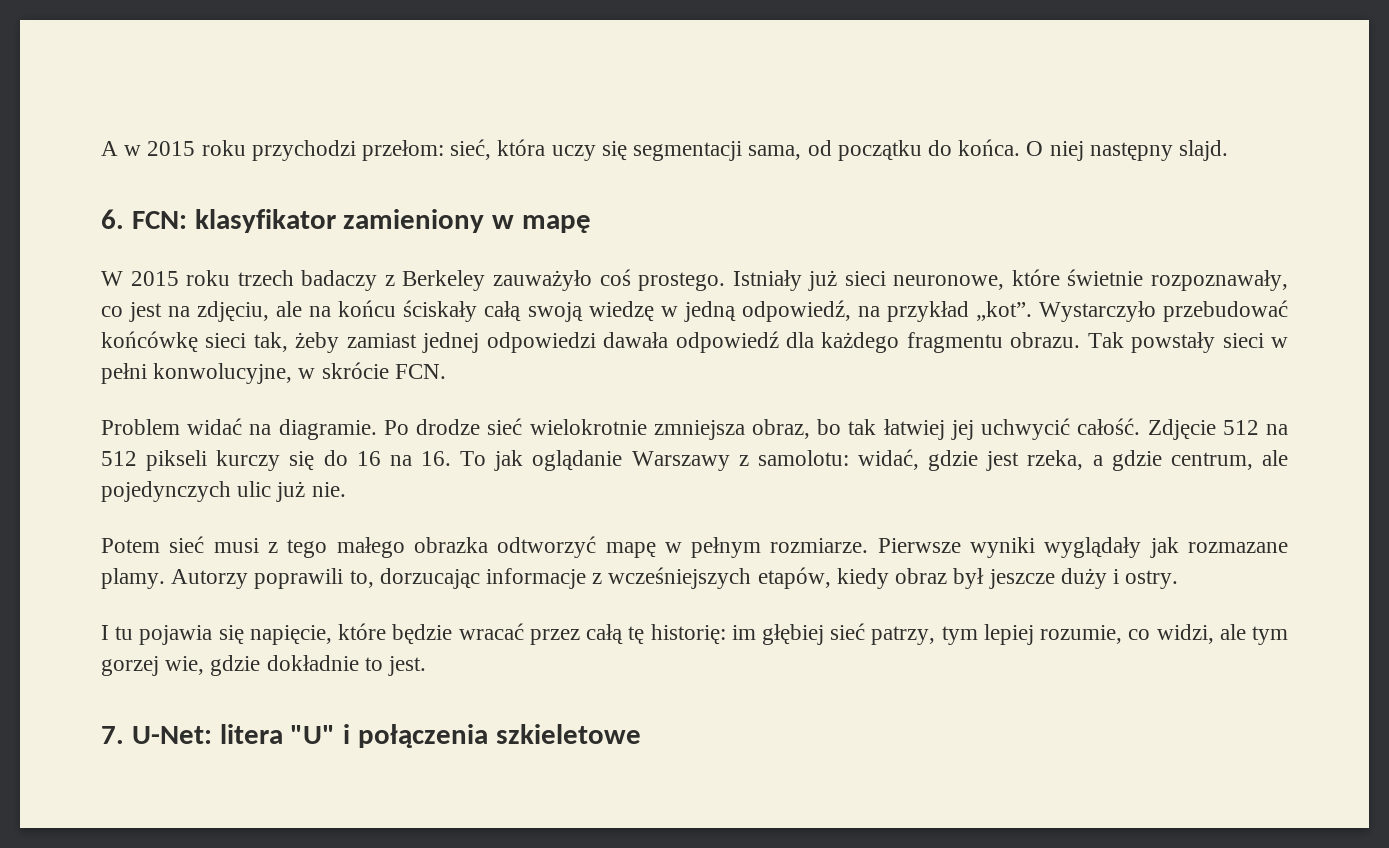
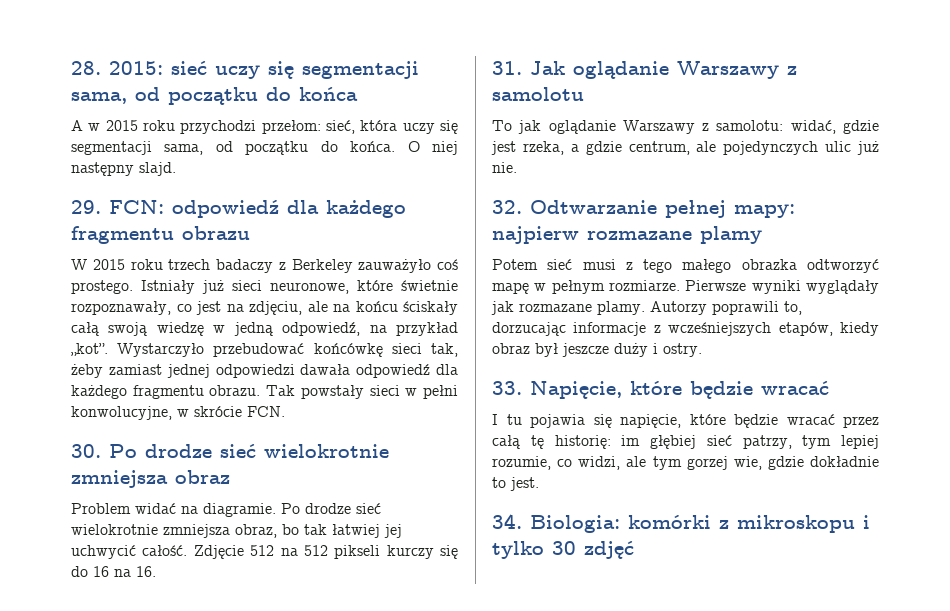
+ 28. 2015: sieć uczy się segmentacji sama, od początku do końca
- 6. FCN: klasyfikator zamieniony w mapę
+ 29. FCN: odpowiedź dla każdego fragmentu obrazu
+ 30. Po drodze sieć wielokrotnie zmniejsza obraz
- Zdjęcie 512 na 512 pikseli kurczy się do 16 na 16. To jak oglądanie Warszawy z samolotu: widać, gdzie jest rzeka, a gdzie centrum, ale pojedynczych ulic już nie.
+ Zdjęcie 512 na 512 pikseli kurczy się do 16 na 16.
+ 31. Jak oglądanie Warszawy z samolotu
+ To jak oglądanie Warszawy z samolotu: widać, gdzie jest rzeka, a gdzie centrum, ale pojedynczych ulic już nie.
+ 32. Odtwarzanie pełnej mapy: najpierw rozmazane plamy
+ 33. Napięcie, które będzie wracać
- 7. U-Net: litera "U" i połączenia szkieletowe
+ 34. Biologia: komórki z mikroskopu i tylko 30 zdjęć

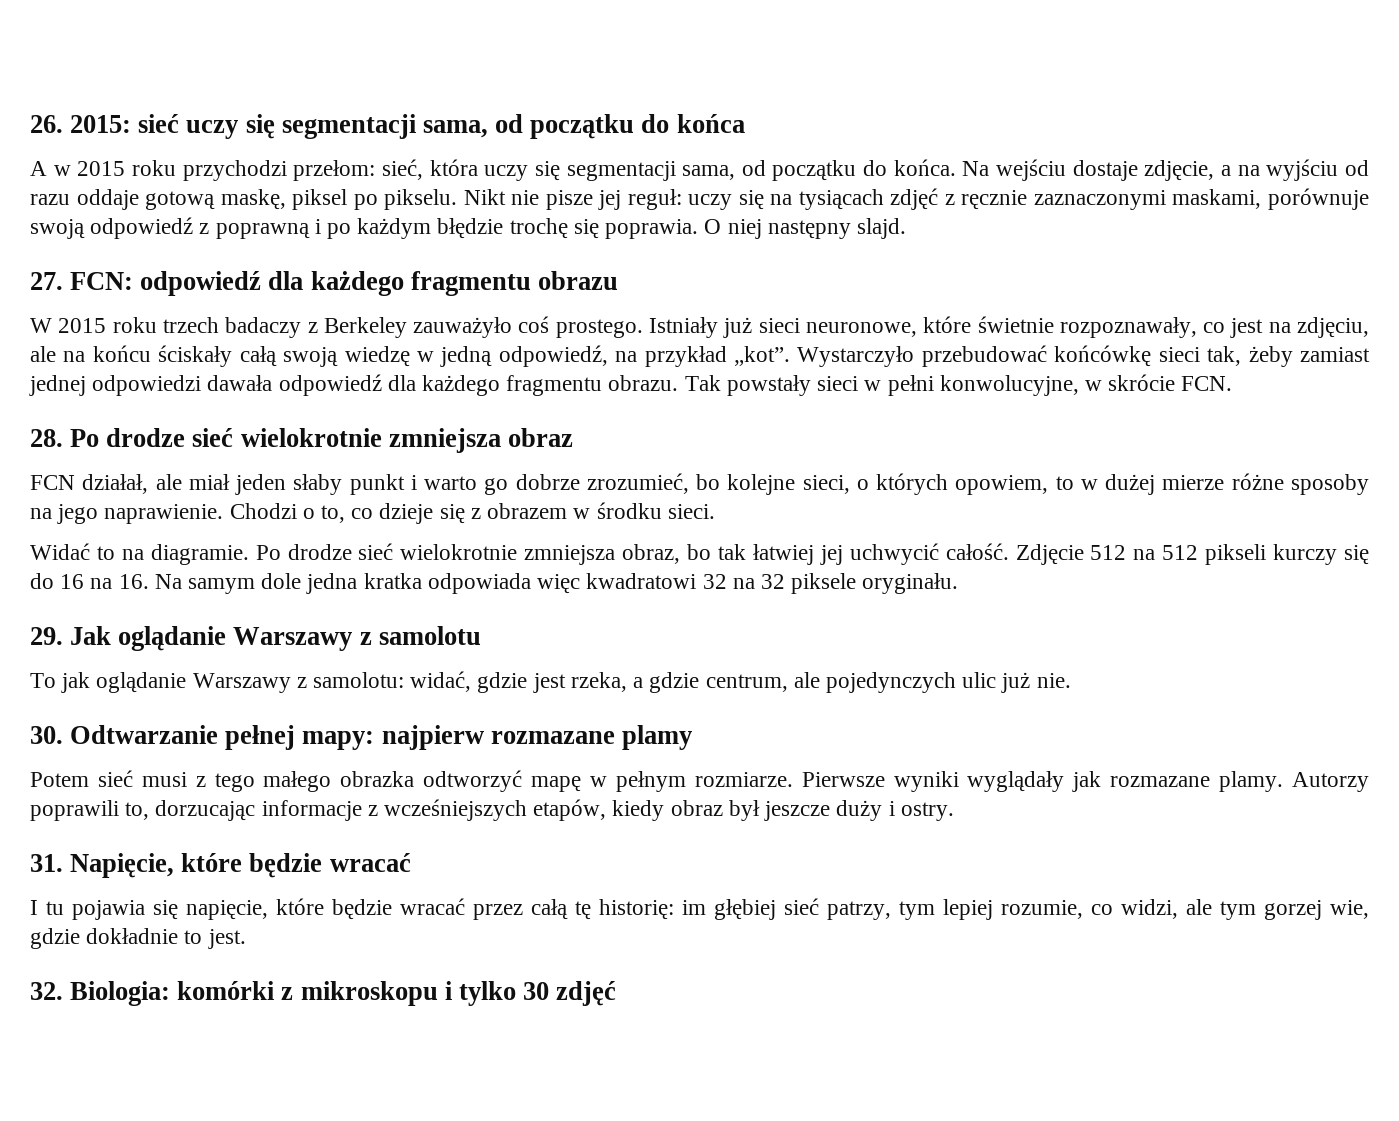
- 28. 2015: sieć uczy się segmentacji sama, od początku do końca
+ 26. 2015: sieć uczy się segmentacji sama, od początku do końca
+ Na wejściu dostaje zdjęcie, a na wyjściu od razu oddaje gotową maskę, piksel po pikselu. Nikt nie pisze jej reguł: uczy się na tysiącach zdjęć z ręcznie zaznaczonymi maskami, porównuje swoją odpowiedź z poprawną i po każdym błędzie trochę się poprawia.
- 29. FCN: odpowiedź dla każdego fragmentu obrazu
+ 27. FCN: odpowiedź dla każdego fragmentu obrazu
- 30. Po drodze sieć wielokrotnie zmniejsza obraz
+ 28. Po drodze sieć wielokrotnie zmniejsza obraz
- Problem widać na diagramie.
+ FCN działał, ale miał jeden słaby punkt i warto go dobrze zrozumieć, bo kolejne sieci, o których opowiem, to w dużej mierze różne sposoby na jego naprawienie. Chodzi o to, co dzieje się z obrazem w środku sieci.
+ Widać to na diagramie.
- Zdjęcie 512 na 512 pikseli kurczy się do 16 na 16.
- 31. Jak oglądanie Warszawy z samolotu
+ Zdjęcie 512 na 512 pikseli kurczy się do 16 na 16. Na samym dole jedna kratka odpowiada więc kwadratowi 32 na 32 piksele oryginału.
+ 29. Jak oglądanie Warszawy z samolotu
- 32. Odtwarzanie pełnej mapy: najpierw rozmazane plamy
+ 30. Odtwarzanie pełnej mapy: najpierw rozmazane plamy
- 33. Napięcie, które będzie wracać
+ 31. Napięcie, które będzie wracać
- 34. Biologia: komórki z mikroskopu i tylko 30 zdjęć
+ 32. Biologia: komórki z mikroskopu i tylko 30 zdjęć

